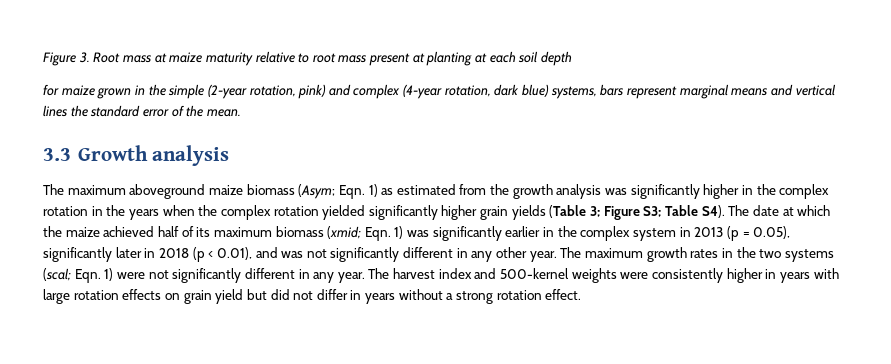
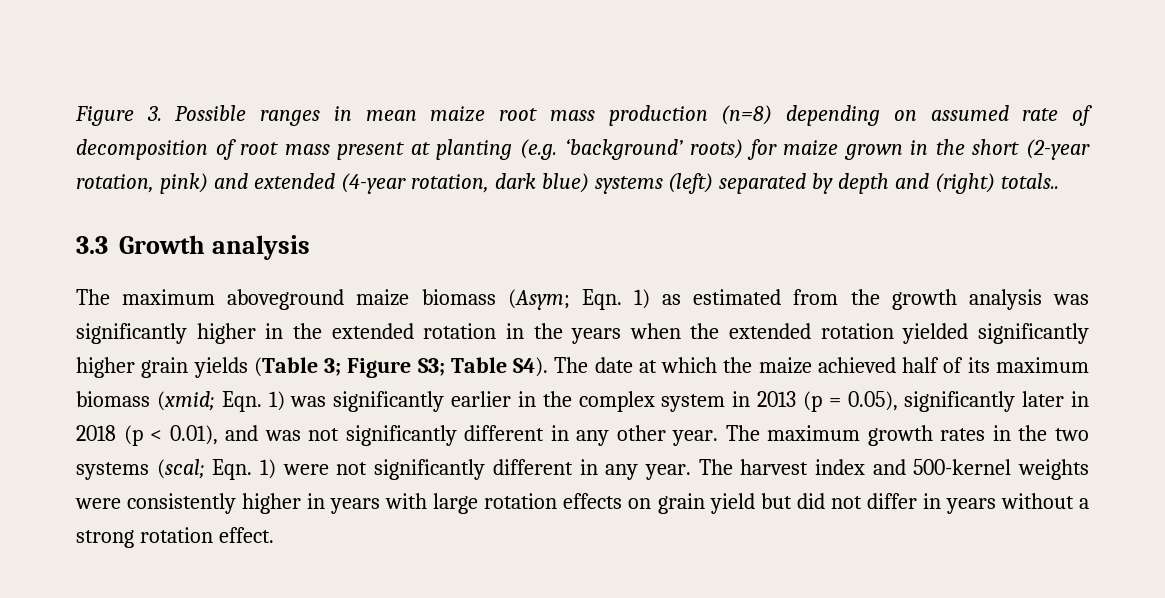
- Figure 3. Root mass at maize maturity relative to root mass present at planting at each soil depth
- for maize grown in the simple (2-year rotation, pink) and complex (4-year rotation, dark blue) systems, bars represent marginal means and vertical lines the standard error of the mean.
+ Figure 3. Possible ranges in mean maize root mass production (n=8) depending on assumed rate of decomposition of root mass present at planting (e.g. ‘background’ roots) for maize grown in the short (2-year rotation, pink) and extended (4-year rotation, dark blue) systems (left) separated by depth and (right) totals..
- Eqn. 1) as estimated from the growth analysis was significantly higher in the complex rotation in the years when the complex rotation yielded significantly higher grain yields (Table 3;
+ Eqn. 1) as estimated from the growth analysis was significantly higher in the extended rotation in the years when the extended rotation yielded significantly higher grain yields (Table 3;

